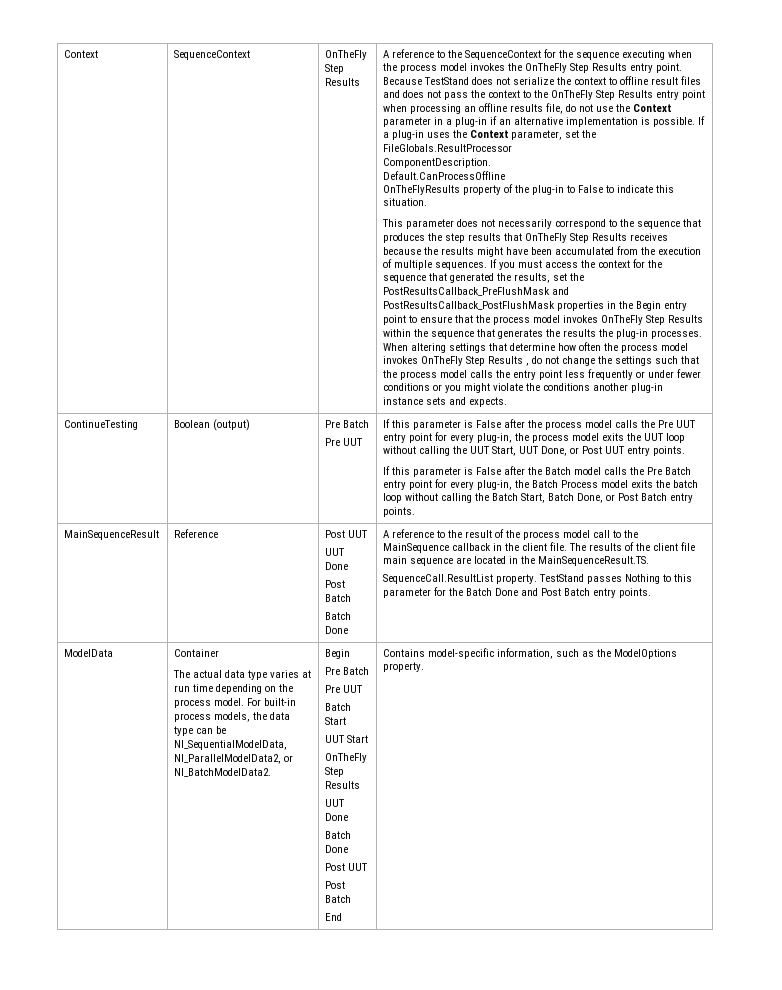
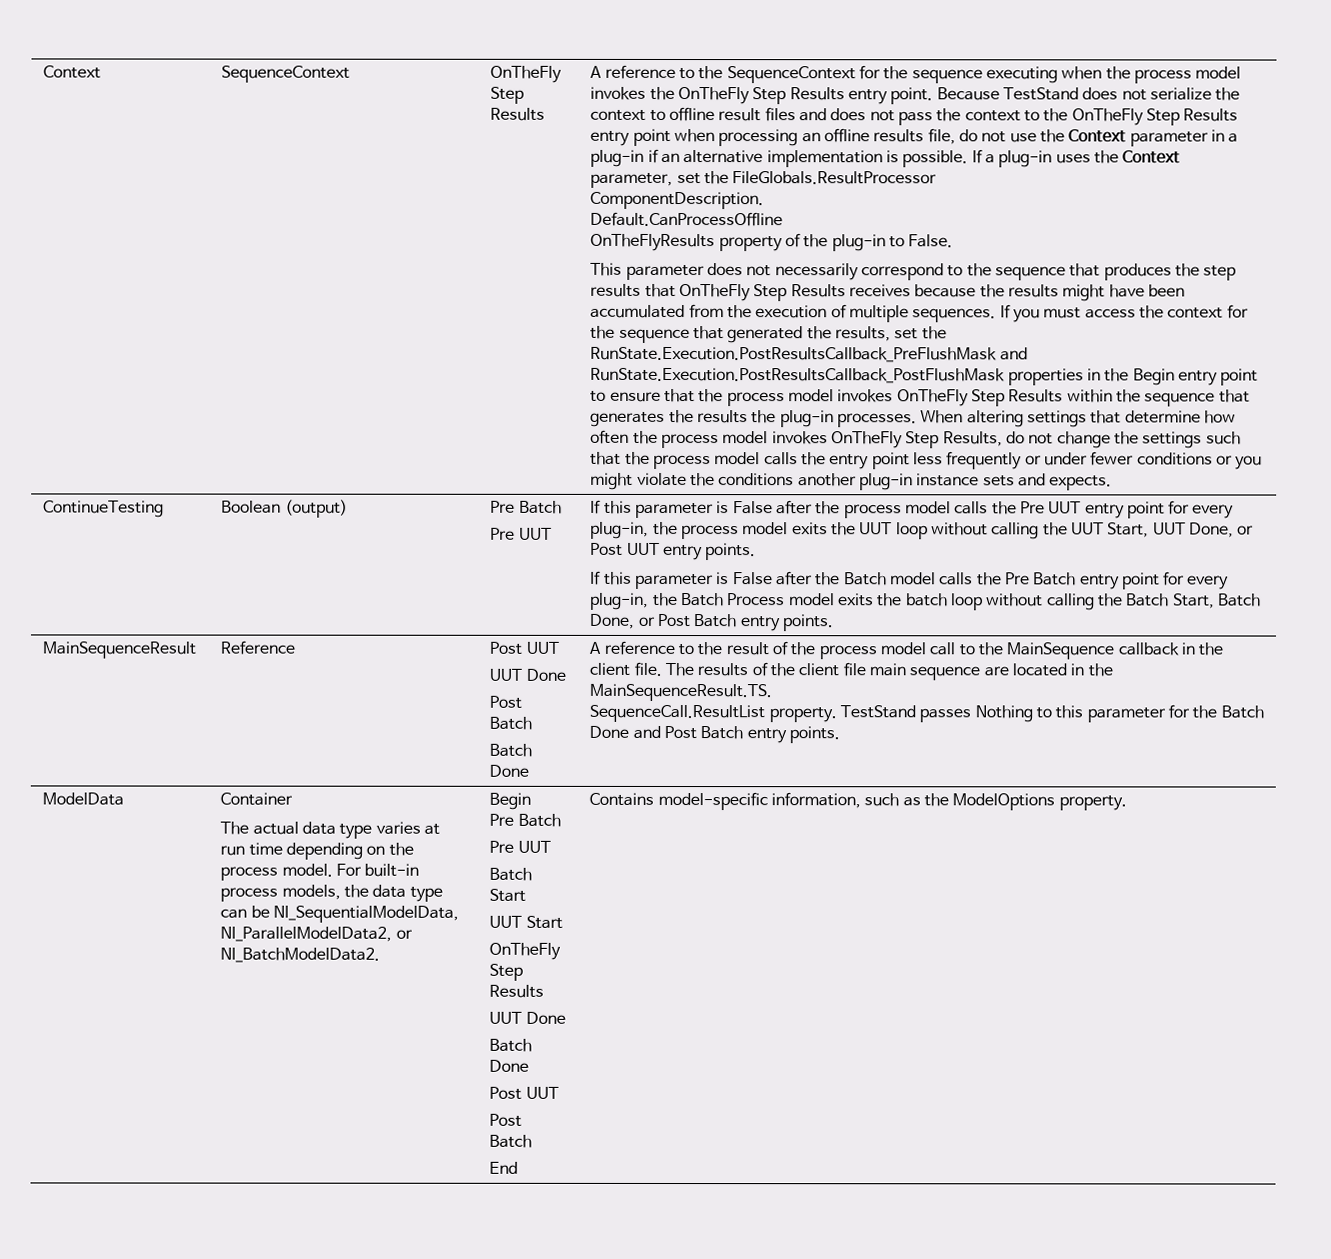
- OnTheFlyResults property of the plug-in to False to indicate this situation.
+ OnTheFlyResults property of the plug-in to False.
- If you must access the context for the sequence that generated the results, set the PostResultsCallback_PreFlushMask and PostResultsCallback_PostFlushMask properties in the Begin entry point to ensure that the process model invokes OnTheFly Step Results within the sequence that generates the results the plug-in processes.
+ If you must access the context for the sequence that generated the results, set the RunState.Execution.PostResultsCallback_PreFlushMask and RunState.Execution.PostResultsCallback_PostFlushMask properties in the Begin entry point to ensure that the process model invokes OnTheFly Step Results within the sequence that generates the results the plug-in processes.
- When altering settings that determine how often the process model invokes OnTheFly Step Results , do not change the settings such that the process model calls the entry point less frequently or under fewer conditions or you might violate the conditions another plug-in instance sets and expects.
+ When altering settings that determine how often the process model invokes OnTheFly Step Results, do not change the settings such that the process model calls the entry point less frequently or under fewer conditions or you might violate the conditions another plug-in instance sets and expects.

